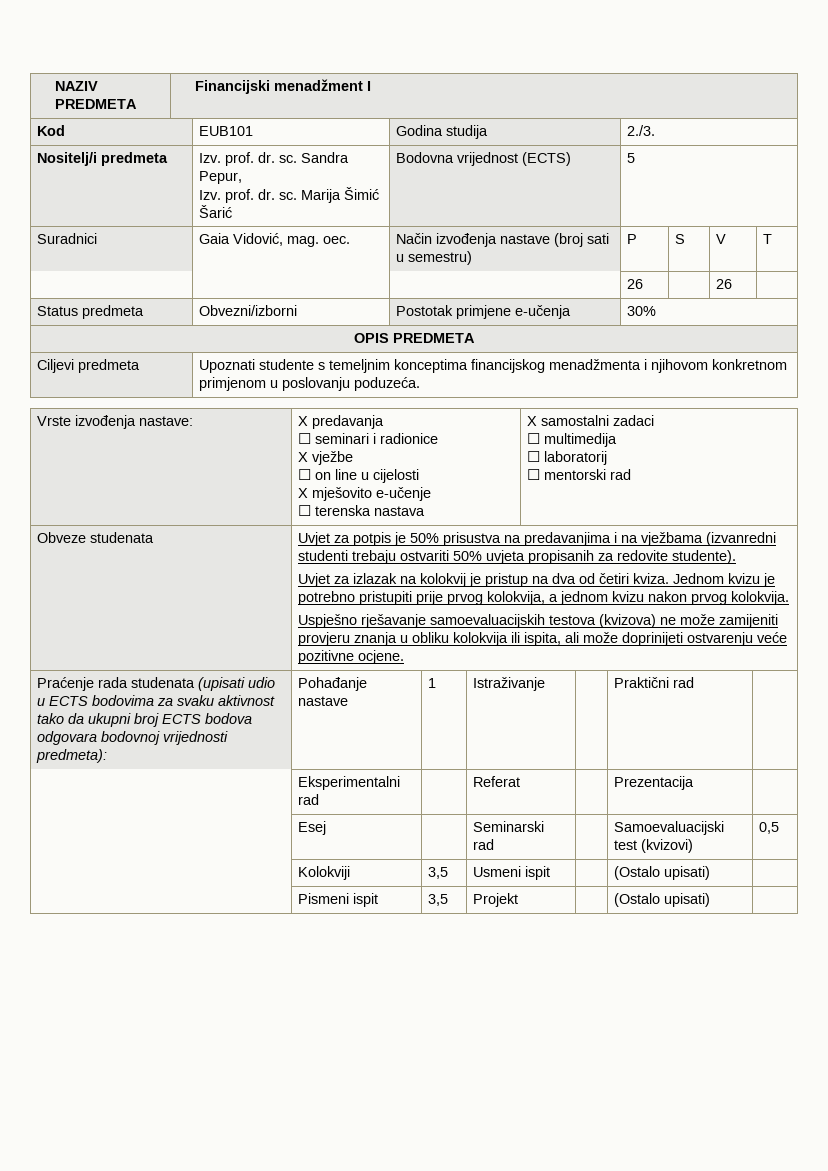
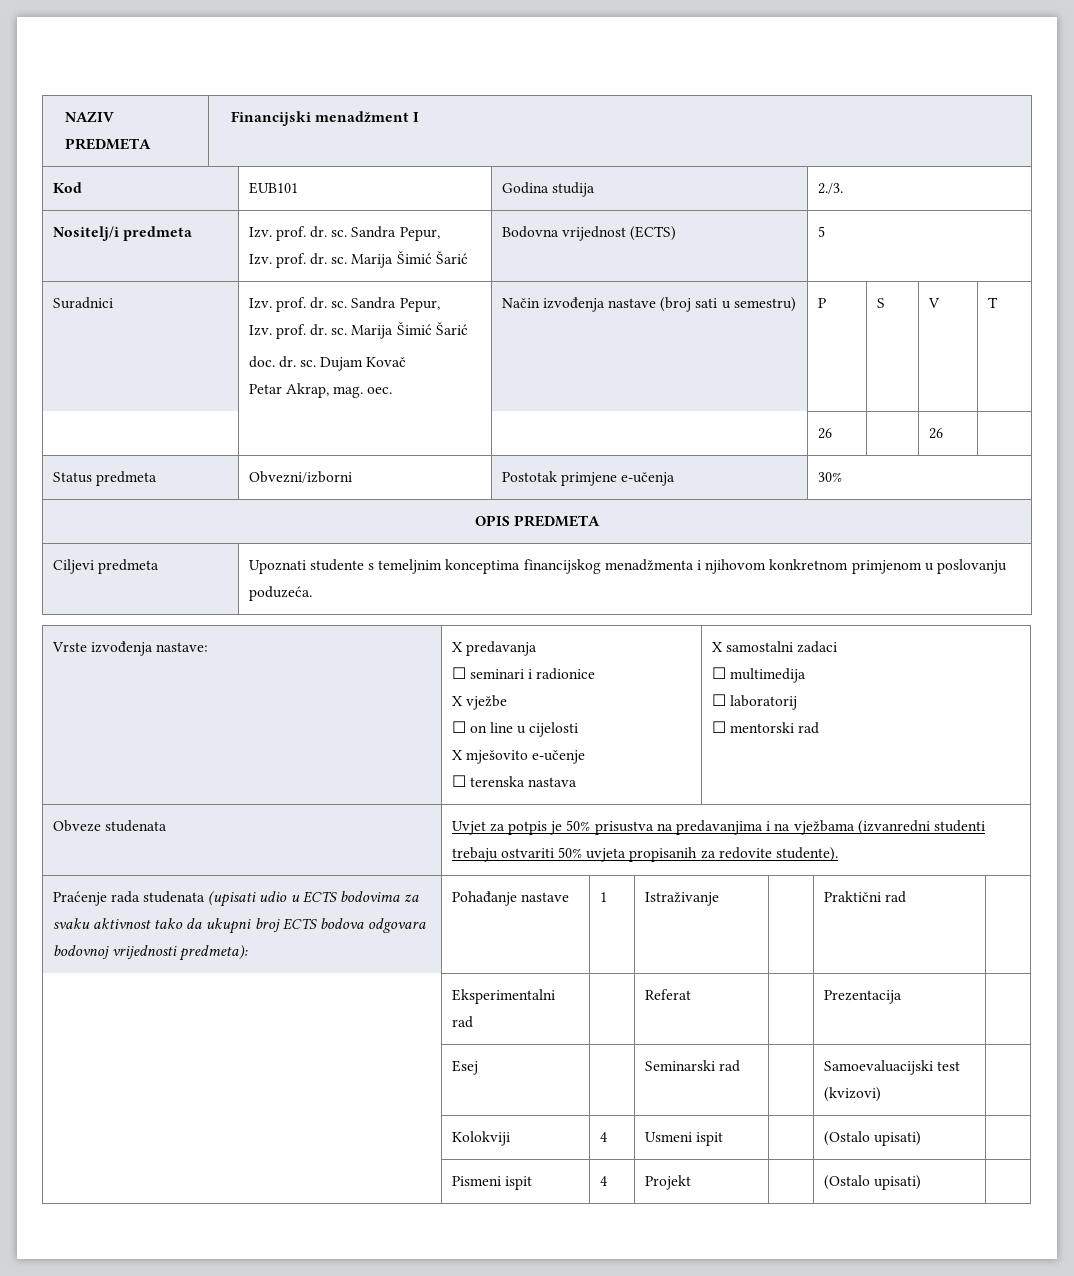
- Suradnici | Gaia Vidović, mag. oec. | Način izvođenja nastave (broj sati u semestru) | P | S | V | T
+ Suradnici | Izv. prof. dr. sc. Sandra Pepur,
+ Izv. prof. dr. sc. Marija Šimić Šarić
+ doc. dr. sc. Dujam Kovač
+ Petar Akrap, mag. oec. | Način izvođenja nastave (broj sati u semestru) | P | S | V | T
- Uvjet za izlazak na kolokvij je pristup na dva od četiri kviza. Jednom kvizu je potrebno pristupiti prije prvog kolokvija, a jednom kvizu nakon prvog kolokvija.
- Uspješno rješavanje samoevaluacijskih testova (kvizova) ne može zamijeniti provjeru znanja u obliku kolokvija ili ispita, ali može doprinijeti ostvarenju veće pozitivne ocjene.
- | Esej | | Seminarski rad | | Samoevaluacijski test (kvizovi) | 0,5
+ | Esej | | Seminarski rad | | Samoevaluacijski test (kvizovi) |
- | Kolokviji | 3,5 | Usmeni ispit | | (Ostalo upisati) |
+ | Kolokviji | 4 | Usmeni ispit | | (Ostalo upisati) |
- | Pismeni ispit | 3,5 | Projekt | | (Ostalo upisati) |
+ | Pismeni ispit | 4 | Projekt | | (Ostalo upisati) |

